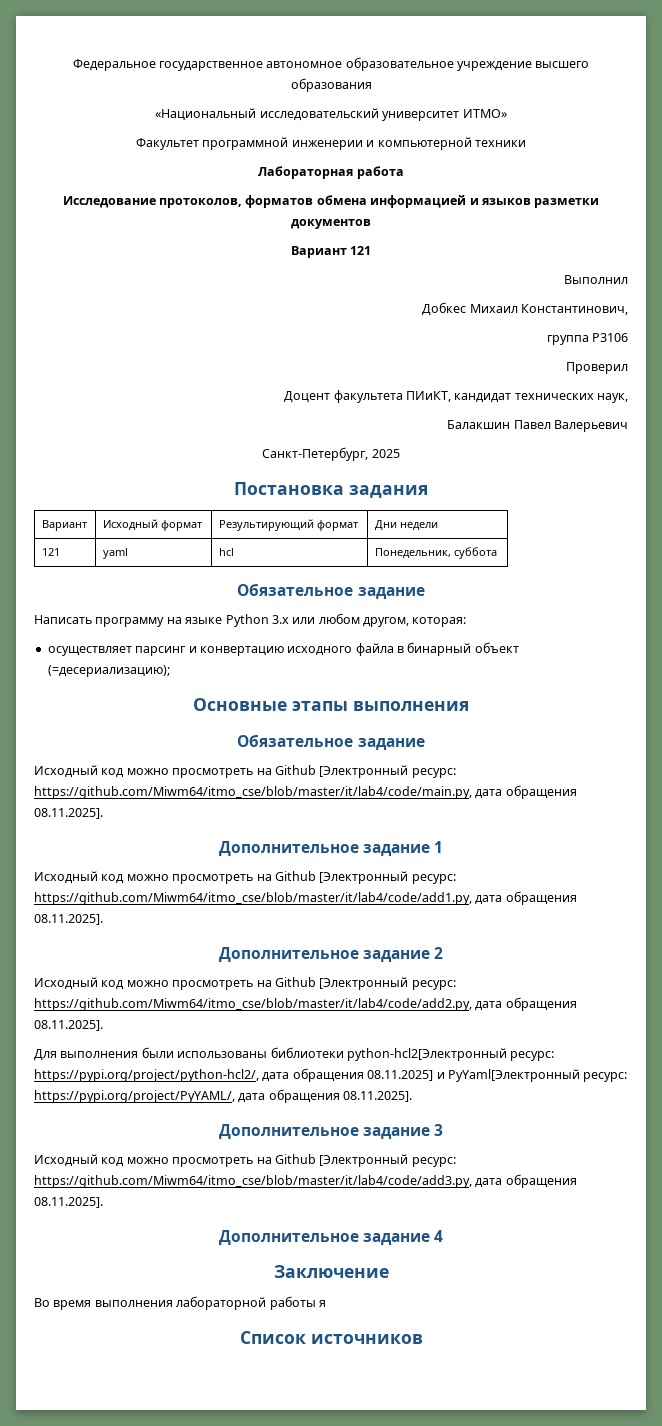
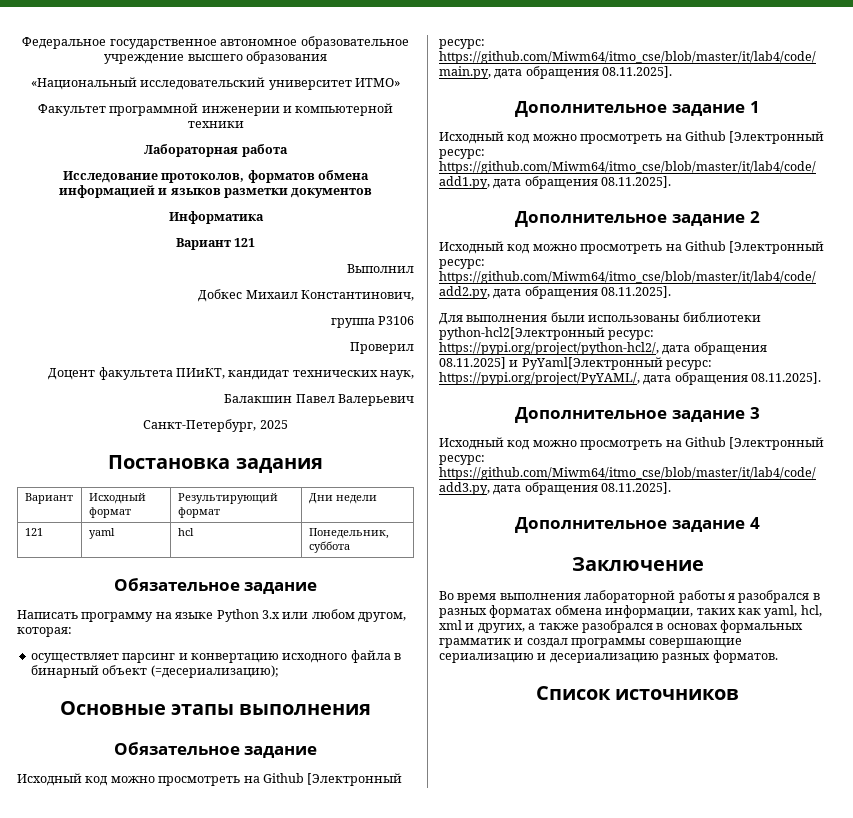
+ Информатика
- Во время выполнения лабораторной работы я
+ Во время выполнения лабораторной работы я разобрался в разных форматах обмена информации, таких как yaml, hcl, xml и других, а также разобрался в основах формальных грамматик и создал программы совершающие сериализацию и десериализацию разных форматов.

